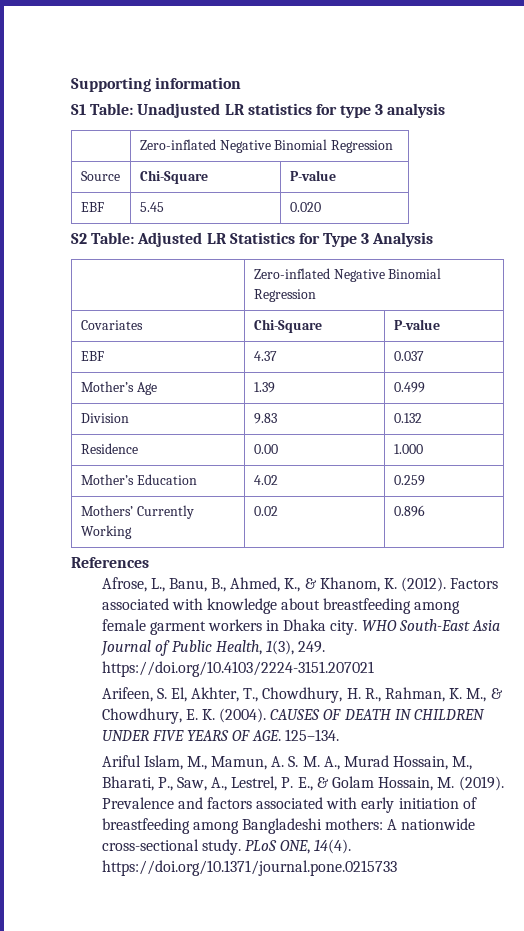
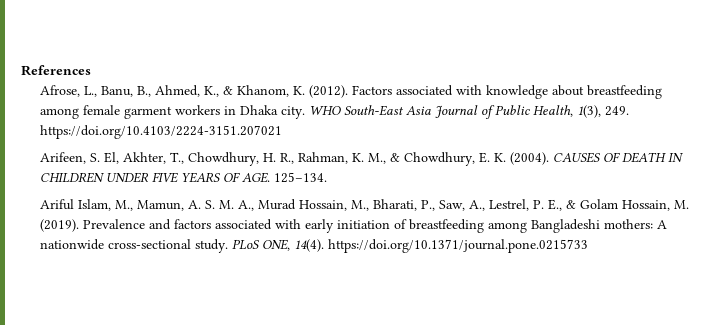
- Supporting information
- S1 Table: Unadjusted LR statistics for type 3 analysis
- | Zero-inflated Negative Binomial Regression
- Source | Chi-Square | P-value
- EBF | 5.45 | 0.020
- S2 Table: Adjusted LR Statistics for Type 3 Analysis
- | Zero-inflated Negative Binomial Regression
- Covariates | Chi-Square | P-value
- EBF | 4.37 | 0.037
- Mother’s Age | 1.39 | 0.499
- Division | 9.83 | 0.132
- Residence | 0.00 | 1.000
- Mother’s Education | 4.02 | 0.259
- Mothers’ Currently Working | 0.02 | 0.896

